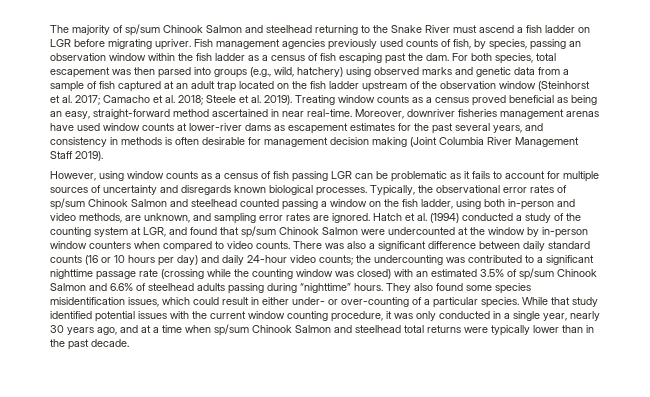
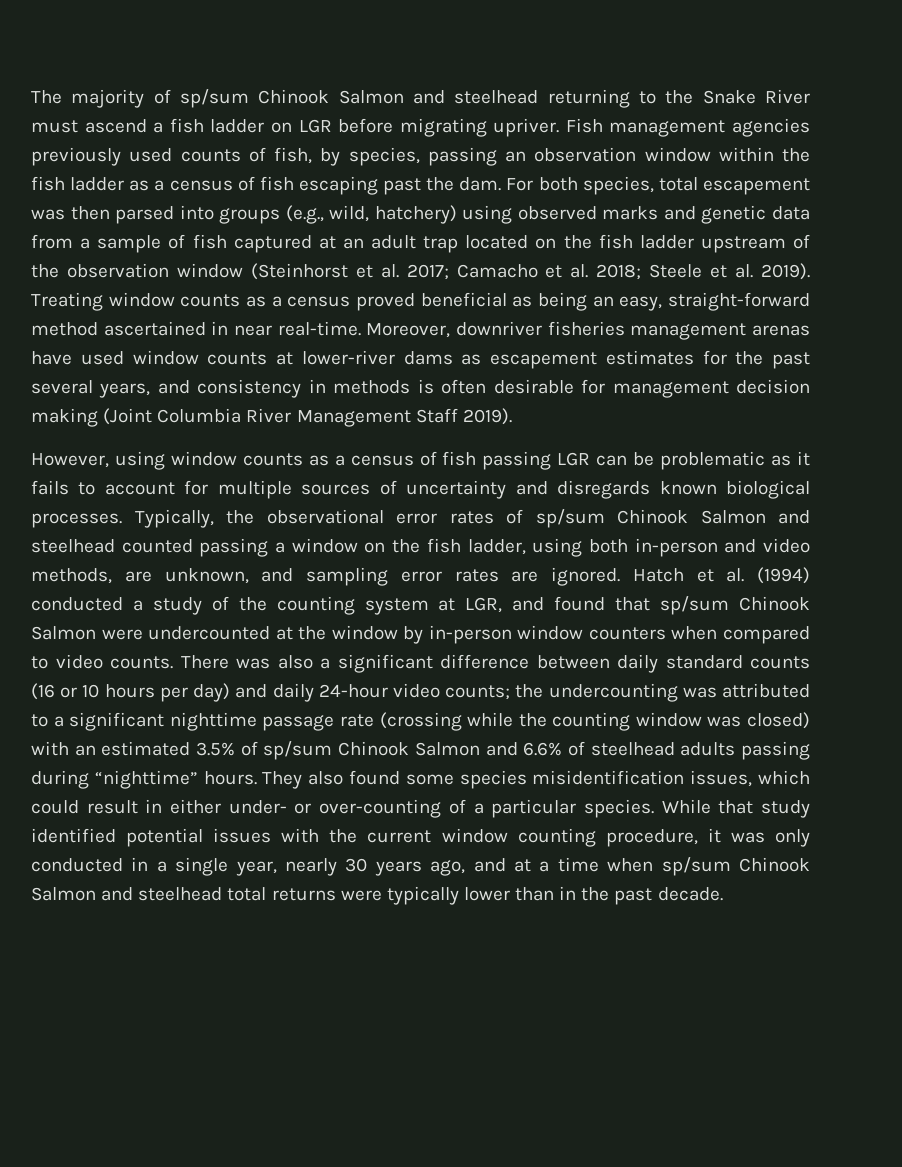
- There was also a significant difference between daily standard counts (16 or 10 hours per day) and daily 24-hour video counts; the undercounting was contributed to a significant nighttime passage rate (crossing while the counting window was closed) with an estimated 3.5% of sp/sum Chinook Salmon and 6.6% of steelhead adults passing during “nighttime” hours.
+ There was also a significant difference between daily standard counts (16 or 10 hours per day) and daily 24-hour video counts; the undercounting was attributed to a significant nighttime passage rate (crossing while the counting window was closed) with an estimated 3.5% of sp/sum Chinook Salmon and 6.6% of steelhead adults passing during “nighttime” hours.

